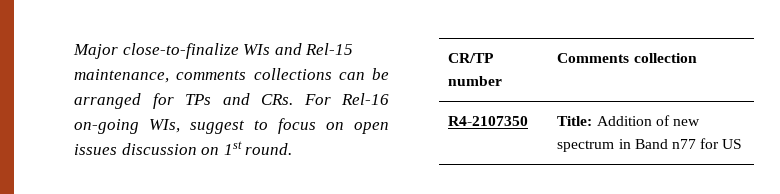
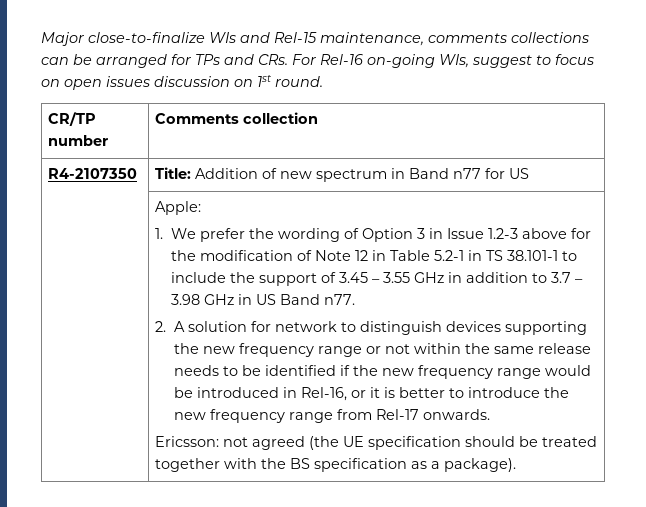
+ Apple:
+ 1. We prefer the wording of Option 3 in Issue 1.2-3 above for the modification of Note 12 in Table 5.2-1 in TS 38.101-1 to include the support of 3.45 – 3.55 GHz in addition to 3.7 – 3.98 GHz in US Band n77.
+ 2. A solution for network to distinguish devices supporting the new frequency range or not within the same release needs to be identified if the new frequency range would be introduced in Rel-16, or it is better to introduce the new frequency range from Rel-17 onwards.
+ Ericsson: not agreed (the UE specification should be treated together with the BS specification as a package).

